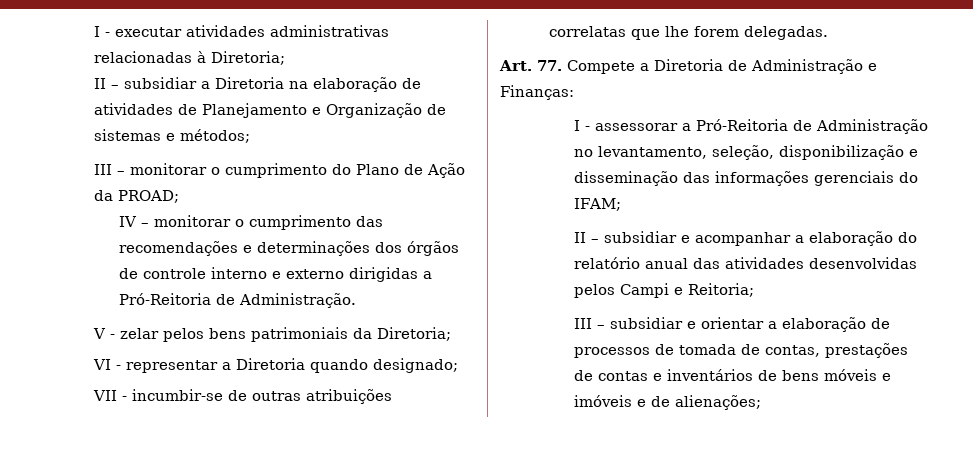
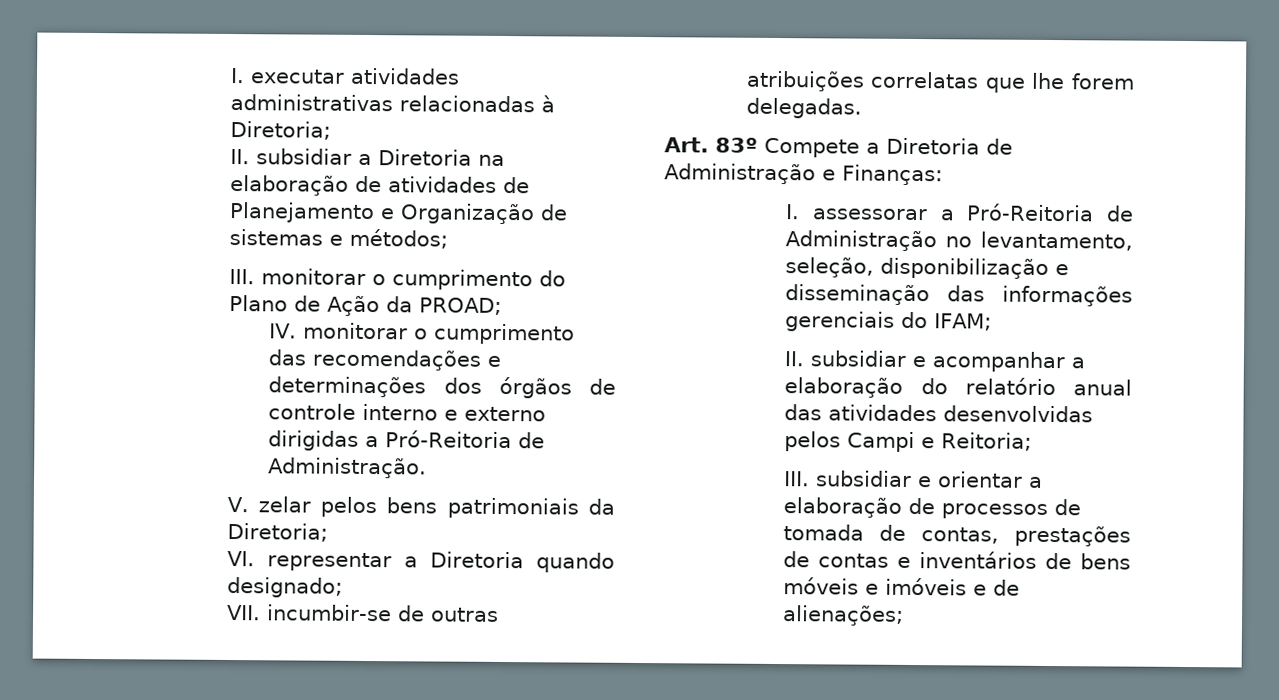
- I - executar atividades administrativas relacionadas à Diretoria;
+ I. executar atividades administrativas relacionadas à Diretoria;
- II – subsidiar a Diretoria na elaboração de atividades de Planejamento e Organização de sistemas e métodos;
+ II. subsidiar a Diretoria na elaboração de atividades de Planejamento e Organização de sistemas e métodos;
- III – monitorar o cumprimento do Plano de Ação da PROAD;
+ III. monitorar o cumprimento do Plano de Ação da PROAD;
- IV – monitorar o cumprimento das recomendações e determinações dos órgãos de controle interno e externo dirigidas a Pró-Reitoria de Administração.
+ IV. monitorar o cumprimento das recomendações e determinações dos órgãos de controle interno e externo dirigidas a Pró-Reitoria de Administração.
- V - zelar pelos bens patrimoniais da Diretoria;
+ V. zelar pelos bens patrimoniais da Diretoria;
- VI - representar a Diretoria quando designado;
+ VI. representar a Diretoria quando designado;
- VII - incumbir-se de outras atribuições correlatas que lhe forem delegadas.
+ VII. incumbir-se de outras atribuições correlatas que lhe forem delegadas.
- Art. 77. Compete a Diretoria de Administração e Finanças:
+ Art. 83º Compete a Diretoria de Administração e Finanças:
- I - assessorar a Pró-Reitoria de Administração no levantamento, seleção, disponibilização e disseminação das informações gerenciais do IFAM;
+ I. assessorar a Pró-Reitoria de Administração no levantamento, seleção, disponibilização e disseminação das informações gerenciais do IFAM;
- II – subsidiar e acompanhar a elaboração do relatório anual das atividades desenvolvidas pelos Campi e Reitoria;
+ II. subsidiar e acompanhar a elaboração do relatório anual das atividades desenvolvidas pelos Campi e Reitoria;
- III – subsidiar e orientar a elaboração de processos de tomada de contas, prestações de contas e inventários de bens móveis e imóveis e de alienações;
+ III. subsidiar e orientar a elaboração de processos de tomada de contas, prestações de contas e inventários de bens móveis e imóveis e de alienações;

